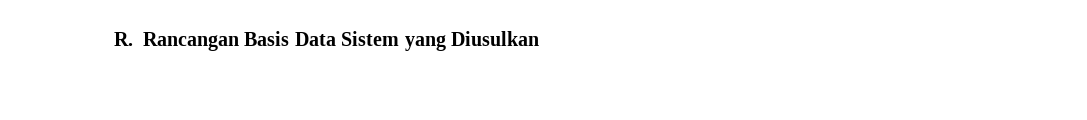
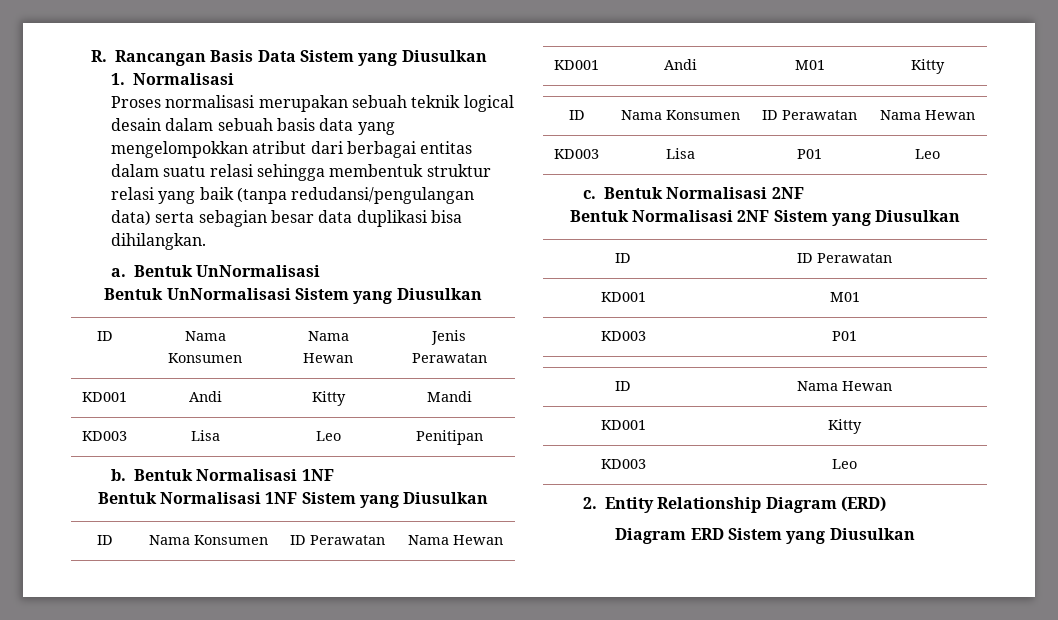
+ 1. Normalisasi
+ Proses normalisasi merupakan sebuah teknik logical desain dalam sebuah basis data yang mengelompokkan atribut dari berbagai entitas dalam suatu relasi sehingga membentuk struktur relasi yang baik (tanpa redudansi/pengulangan data) serta sebagian besar data duplikasi bisa dihilangkan.
+ a. Bentuk UnNormalisasi
+ Bentuk UnNormalisasi Sistem yang Diusulkan
+ ID | Nama Konsumen | Nama Hewan | Jenis Perawatan
+ KD001 | Andi | Kitty | Mandi
+ KD003 | Lisa | Leo | Penitipan
+ b. Bentuk Normalisasi 1NF
+ Bentuk Normalisasi 1NF Sistem yang Diusulkan
+ ID | Nama Konsumen | ID Perawatan | Nama Hewan
+ KD001 | Andi | M01 | Kitty
+ ID | Nama Konsumen | ID Perawatan | Nama Hewan
+ KD003 | Lisa | P01 | Leo
+ c. Bentuk Normalisasi 2NF
+ Bentuk Normalisasi 2NF Sistem yang Diusulkan
+ ID | ID Perawatan
+ KD001 | M01
+ KD003 | P01
+ ID | Nama Hewan
+ KD001 | Kitty
+ KD003 | Leo
+ 2. Entity Relationship Diagram (ERD)
+ Diagram ERD Sistem yang Diusulkan

